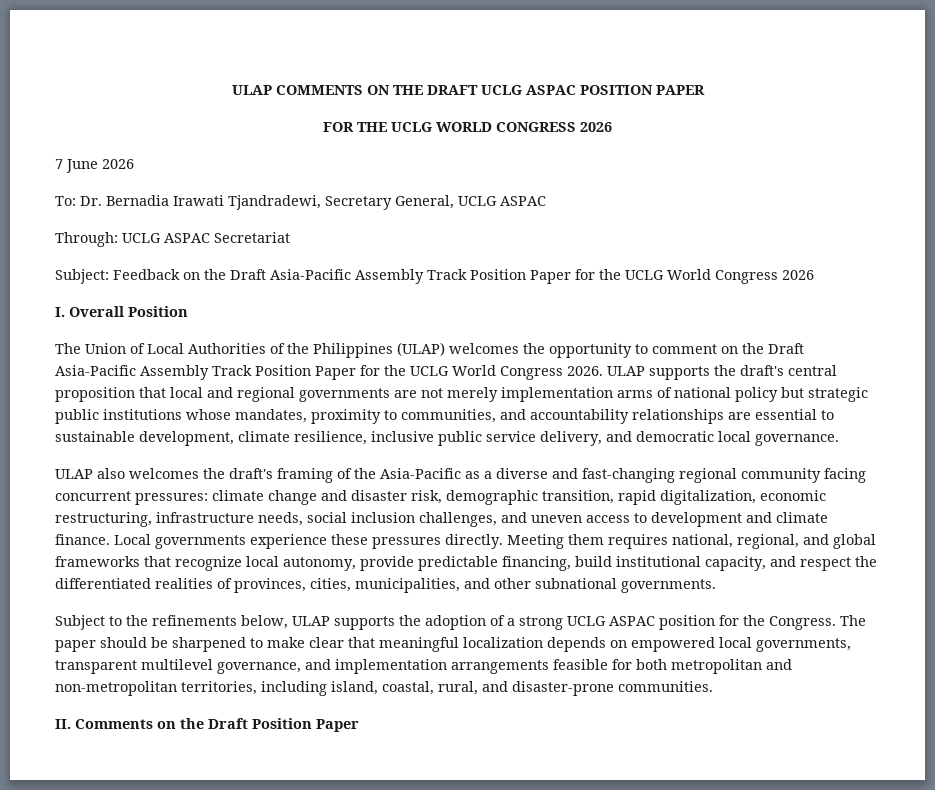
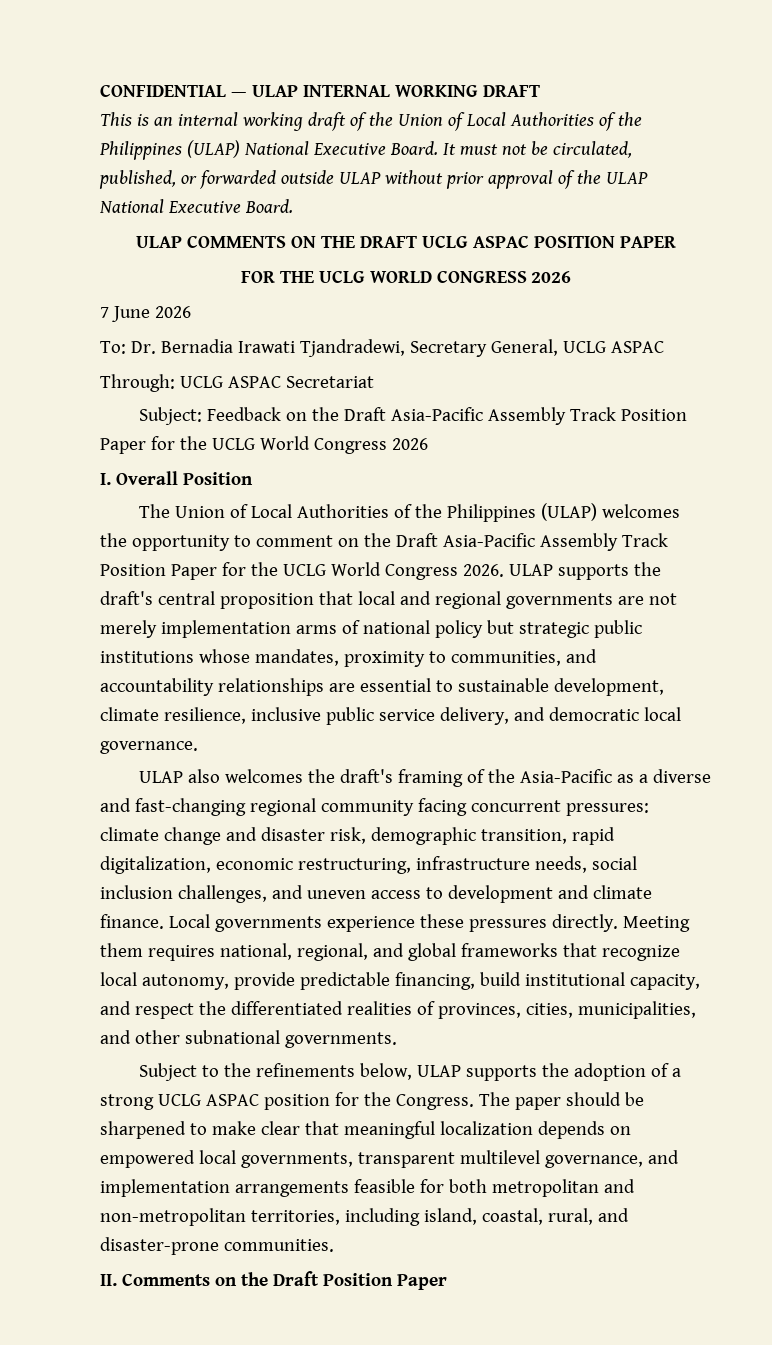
+ CONFIDENTIAL — ULAP INTERNAL WORKING DRAFT
+ This is an internal working draft of the Union of Local Authorities of the Philippines (ULAP) National Executive Board. It must not be circulated, published, or forwarded outside ULAP without prior approval of the ULAP National Executive Board.

